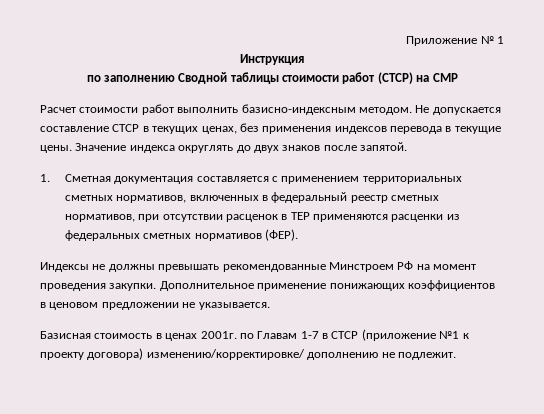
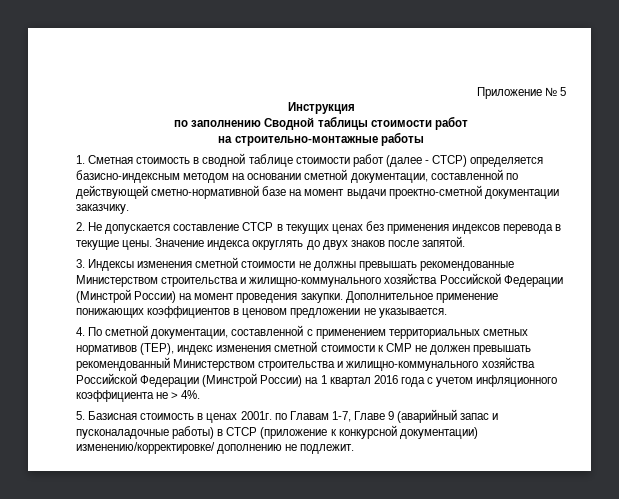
- Приложение № 1
+ Приложение № 5
- по заполнению Сводной таблицы стоимости работ (СТСР) на СМР
- Расчет стоимости работ выполнить базисно-индексным методом. Не допускается составление СТСР в текущих ценах, без применения индексов перевода в текущие цены.
+ по заполнению Сводной таблицы стоимости работ
+ на строительно-монтажные работы
+ 1. Сметная стоимость в сводной таблице стоимости работ (далее - СТСР) определяется базисно-индексным методом на основании сметной документации, составленной по действующей сметно-нормативной базе на момент выдачи проектно-сметной документации заказчику.
+ 2. Не допускается составление СТСР в текущих ценах без применения индексов перевода в текущие цены.
- 1. Сметная документация составляется с применением территориальных сметных нормативов, включенных в федеральный реестр сметных нормативов, при отсутствии расценок в ТЕР применяются расценки из федеральных сметных нормативов (ФЕР).
- Индексы не должны превышать рекомендованные Минстроем РФ на момент проведения закупки.
+ 3. Индексы изменения сметной стоимости не должны превышать рекомендованные Министерством строительства и жилищно-коммунального хозяйства Российской Федерации (Минстрой России) на момент проведения закупки.
- Базисная стоимость в ценах 2001г. по Главам 1-7 в СТСР (приложение №1 к проекту договора) изменению/корректировке/ дополнению не подлежит.
+ 4. По сметной документации, составленной с применением территориальных сметных нормативов (ТЕР), индекс изменения сметной стоимости к СМР не должен превышать рекомендованный Министерством строительства и жилищно-коммунального хозяйства Российской Федерации (Минстрой России) на 1 квартал 2016 года с учетом инфляционного коэффициента не > 4%.
+ 5. Базисная стоимость в ценах 2001г. по Главам 1-7, Главе 9 (аварийный запас и пусконаладочные работы) в СТСР (приложение к конкурсной документации) изменению/корректировке/ дополнению не подлежит.

